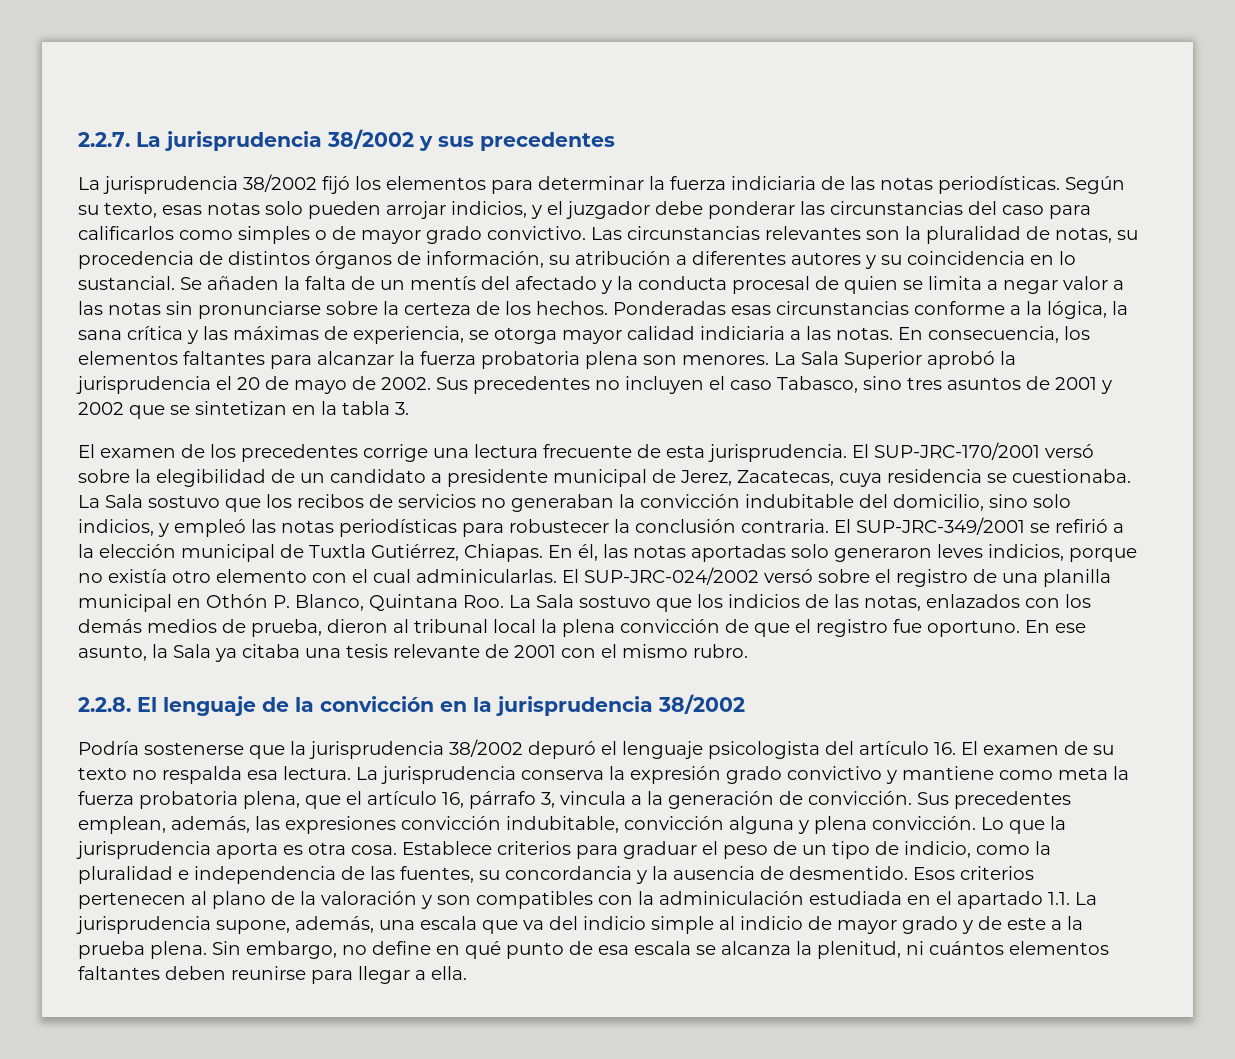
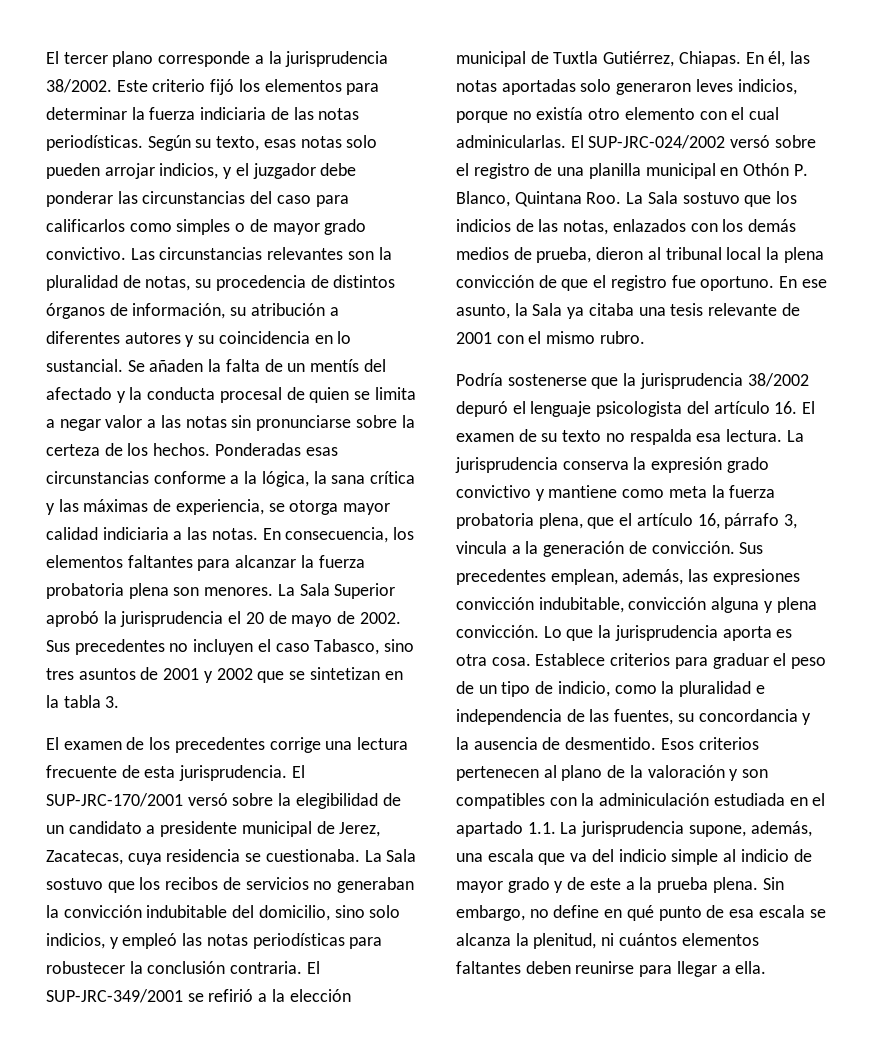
- 2.2.7. La jurisprudencia 38/2002 y sus precedentes
- La jurisprudencia 38/2002 fijó los elementos para determinar la fuerza indiciaria de las notas periodísticas.
+ El tercer plano corresponde a la jurisprudencia 38/2002. Este criterio fijó los elementos para determinar la fuerza indiciaria de las notas periodísticas.
- 2.2.8. El lenguaje de la convicción en la jurisprudencia 38/2002

